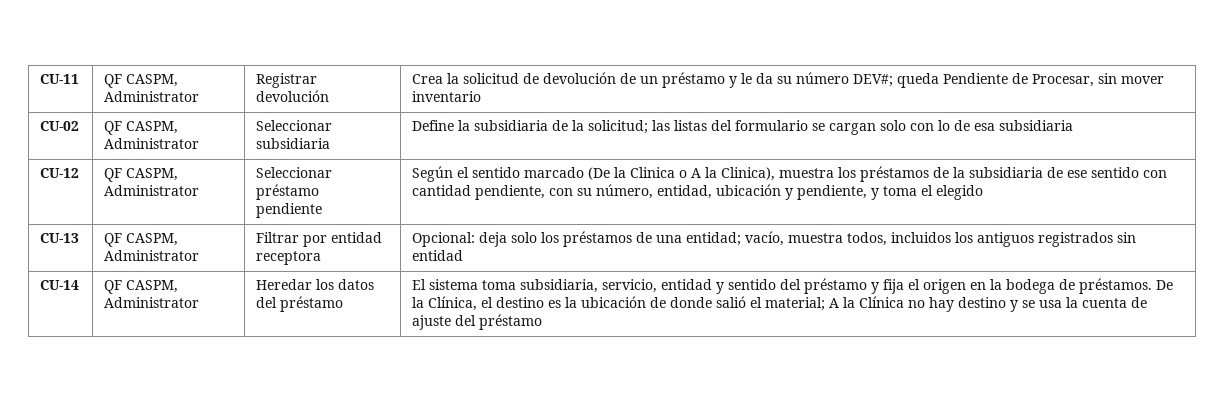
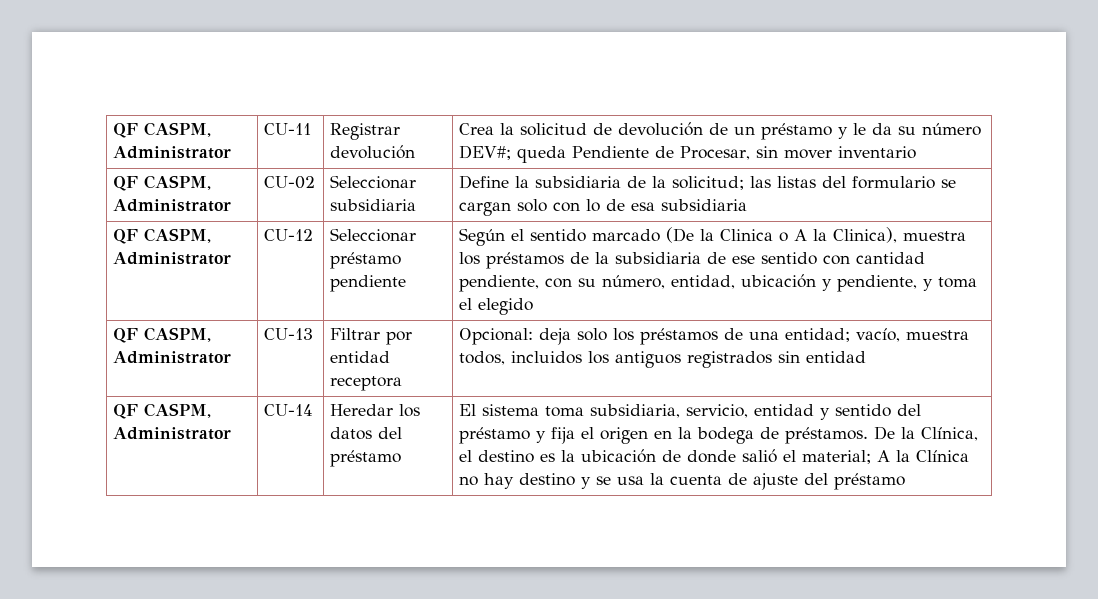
- CU-11 | QF CASPM, Administrator | Registrar devolución | Crea la solicitud de devolución de un préstamo y le da su número DEV#; queda Pendiente de Procesar, sin mover inventario
+ QF CASPM, Administrator | CU-11 | Registrar devolución | Crea la solicitud de devolución de un préstamo y le da su número DEV#; queda Pendiente de Procesar, sin mover inventario
- CU-02 | QF CASPM, Administrator | Seleccionar subsidiaria | Define la subsidiaria de la solicitud; las listas del formulario se cargan solo con lo de esa subsidiaria
+ QF CASPM, Administrator | CU-02 | Seleccionar subsidiaria | Define la subsidiaria de la solicitud; las listas del formulario se cargan solo con lo de esa subsidiaria
- CU-12 | QF CASPM, Administrator
+ QF CASPM, Administrator | CU-12
- CU-13 | QF CASPM, Administrator | Filtrar por entidad receptora | Opcional: deja solo los préstamos de una entidad; vacío, muestra todos, incluidos los antiguos registrados sin entidad
+ QF CASPM, Administrator | CU-13 | Filtrar por entidad receptora | Opcional: deja solo los préstamos de una entidad; vacío, muestra todos, incluidos los antiguos registrados sin entidad
- CU-14 | QF CASPM, Administrator
+ QF CASPM, Administrator | CU-14

